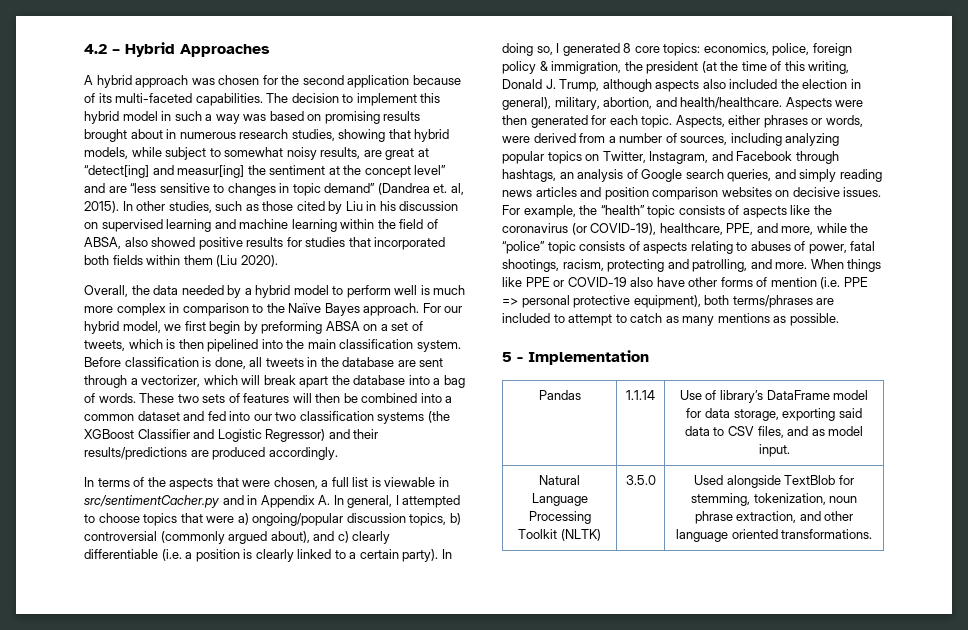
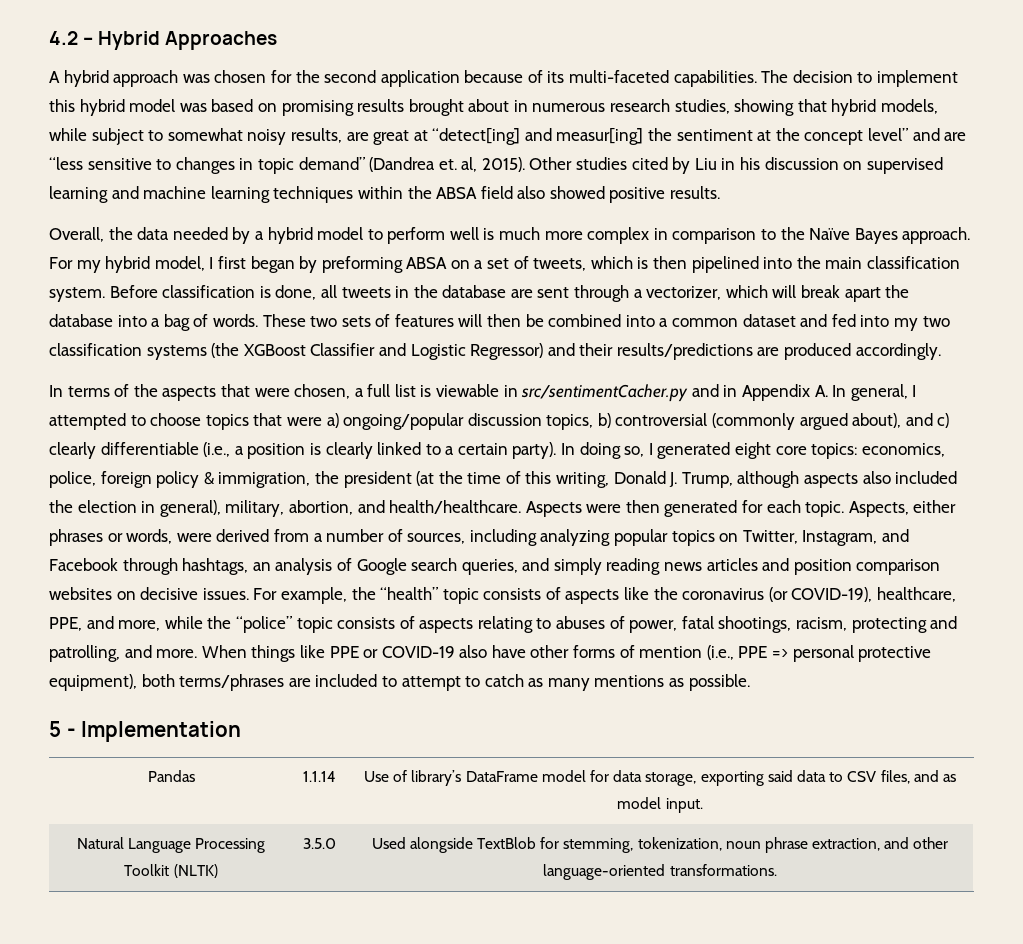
- The decision to implement this hybrid model in such a way was based on promising results brought about in numerous research studies, showing that hybrid models, while subject to somewhat noisy results, are great at “detect[ing] and measur[ing] the sentiment at the concept level” and are “less sensitive to changes in topic demand” (Dandrea et. al, 2015).
+ The decision to implement this hybrid model was based on promising results brought about in numerous research studies, showing that hybrid models, while subject to somewhat noisy results, are great at “detect[ing] and measur[ing] the sentiment at the concept level” and are “less sensitive to changes in topic demand” (Dandrea et. al, 2015).
- In other studies, such as those cited by Liu in his discussion on supervised learning and machine learning within the field of ABSA, also showed positive results for studies that incorporated both fields within them (Liu 2020).
+ Other studies cited by Liu in his discussion on supervised learning and machine learning techniques within the ABSA field also showed positive results.
- For our hybrid model, we first begin by preforming ABSA on a set of tweets, which is then pipelined into the main classification system.
+ For my hybrid model, I first began by preforming ABSA on a set of tweets, which is then pipelined into the main classification system.
- These two sets of features will then be combined into a common dataset and fed into our two classification systems (the XGBoost Classifier and Logistic Regressor) and their results/predictions are produced accordingly.
+ These two sets of features will then be combined into a common dataset and fed into my two classification systems (the XGBoost Classifier and Logistic Regressor) and their results/predictions are produced accordingly.
- In terms of the aspects that were chosen, a full list is viewable in src/sentimentCacher.py and in Appendix A. In general, I attempted to choose topics that were a) ongoing/popular discussion topics, b) controversial (commonly argued about), and c) clearly differentiable (i.e. a position is clearly linked to a certain party).
+ In terms of the aspects that were chosen, a full list is viewable in src/sentimentCacher.py and in Appendix A. In general, I attempted to choose topics that were a) ongoing/popular discussion topics, b) controversial (commonly argued about), and c) clearly differentiable (i.e., a position is clearly linked to a certain party).
- In doing so, I generated 8 core topics: economics, police, foreign policy & immigration, the president (at the time of this writing, Donald J. Trump, although aspects also included the election in general), military, abortion, and health/healthcare.
+ In doing so, I generated eight core topics: economics, police, foreign policy & immigration, the president (at the time of this writing, Donald J. Trump, although aspects also included the election in general), military, abortion, and health/healthcare.
- When things like PPE or COVID-19 also have other forms of mention (i.e. PPE => personal protective equipment), both terms/phrases are included to attempt to catch as many mentions as possible.
+ When things like PPE or COVID-19 also have other forms of mention (i.e., PPE => personal protective equipment), both terms/phrases are included to attempt to catch as many mentions as possible.
- Natural Language Processing Toolkit (NLTK) | 3.5.0 | Used alongside TextBlob for stemming, tokenization, noun phrase extraction, and other language oriented transformations.
+ Natural Language Processing Toolkit (NLTK) | 3.5.0 | Used alongside TextBlob for stemming, tokenization, noun phrase extraction, and other language-oriented transformations.

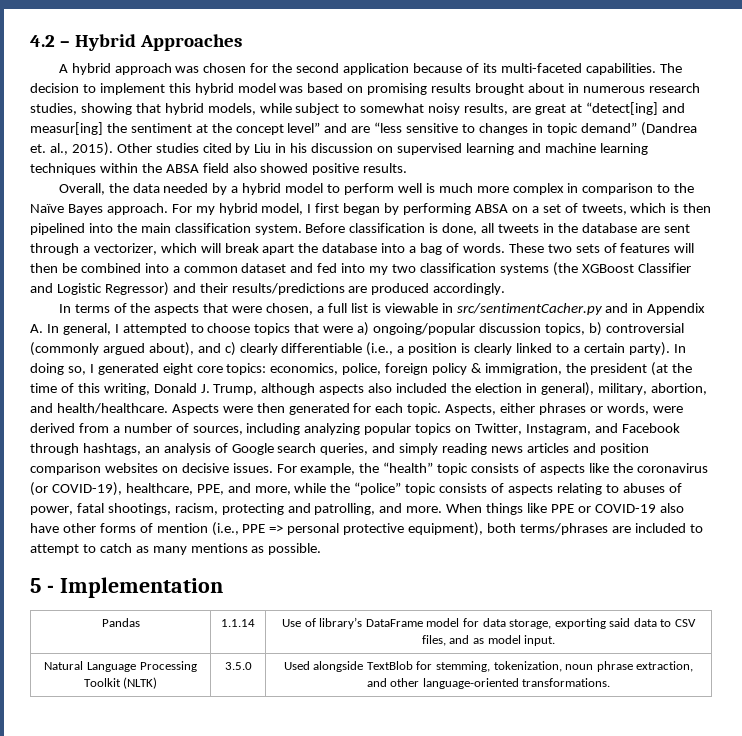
- The decision to implement this hybrid model was based on promising results brought about in numerous research studies, showing that hybrid models, while subject to somewhat noisy results, are great at “detect[ing] and measur[ing] the sentiment at the concept level” and are “less sensitive to changes in topic demand” (Dandrea et. al, 2015).
+ The decision to implement this hybrid model was based on promising results brought about in numerous research studies, showing that hybrid models, while subject to somewhat noisy results, are great at “detect[ing] and measur[ing] the sentiment at the concept level” and are “less sensitive to changes in topic demand” (Dandrea et. al., 2015).
- For my hybrid model, I first began by preforming ABSA on a set of tweets, which is then pipelined into the main classification system.
+ For my hybrid model, I first began by performing ABSA on a set of tweets, which is then pipelined into the main classification system.

